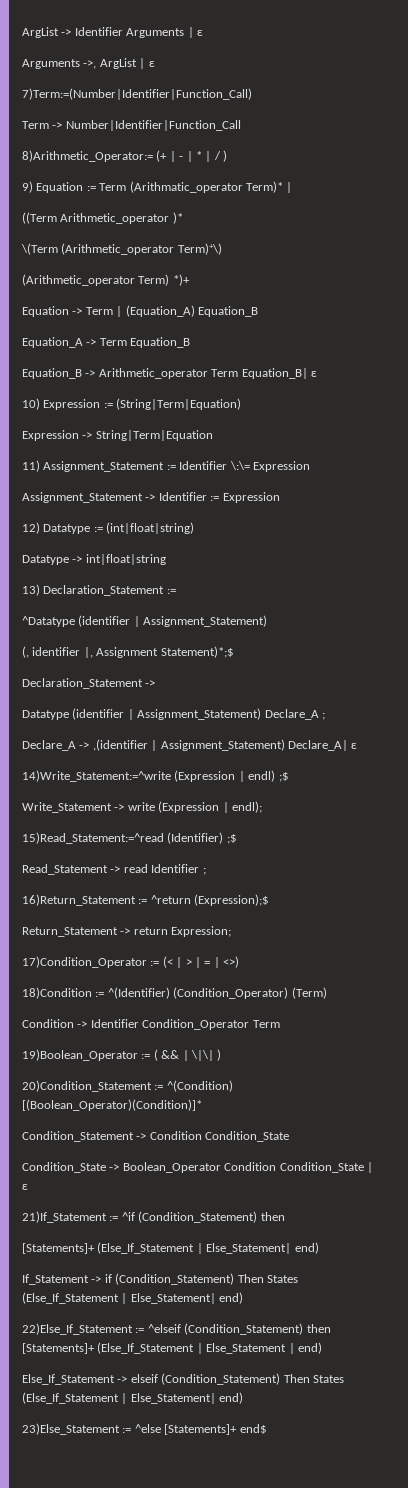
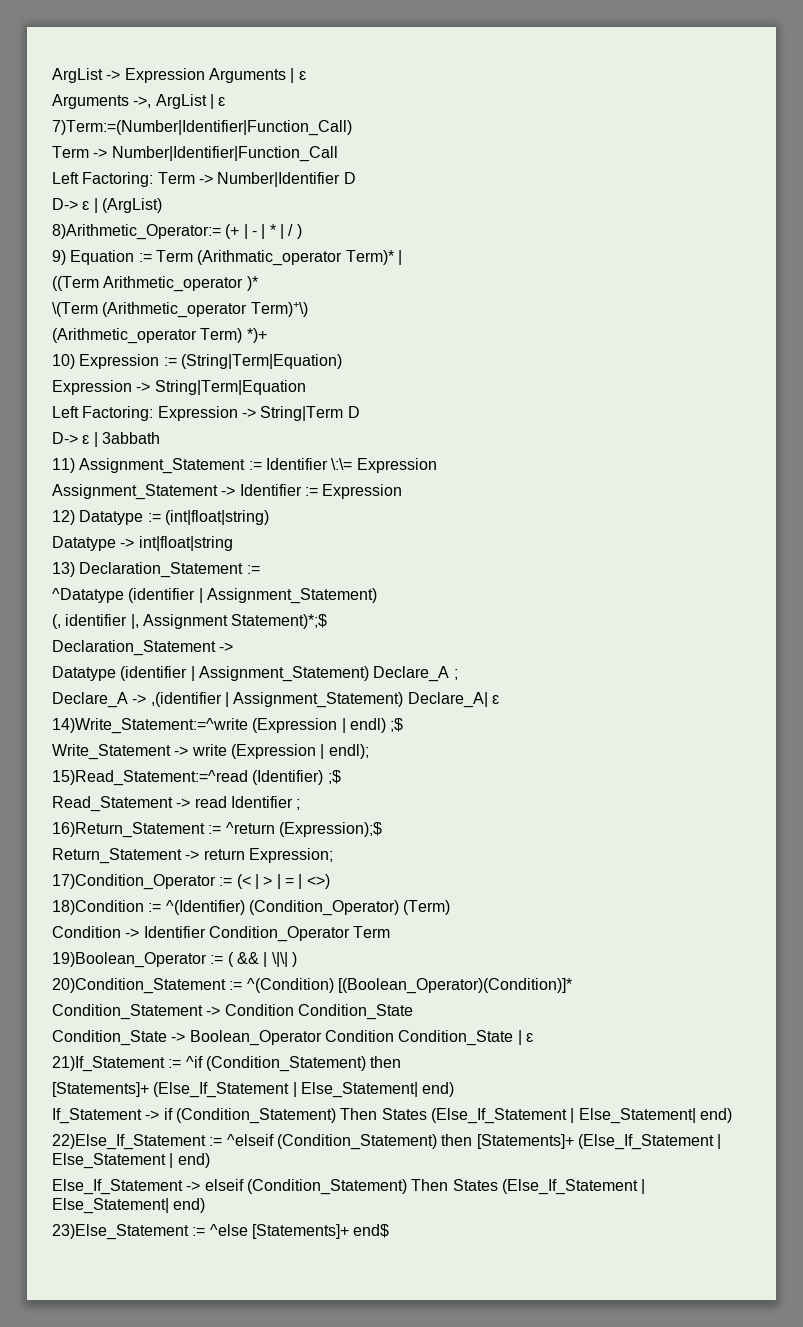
- ArgList -> Identifier Arguments | ԑ
+ ArgList -> Expression Arguments | ԑ
+ Left Factoring: Term -> Number|Identifier D
+ D-> ԑ | (ArgList)
- Equation -> Term | (Equation_A) Equation_B
- Equation_A -> Term Equation_B
- Equation_B -> Arithmetic_operator Term Equation_B| ԑ
+ Left Factoring: Expression -> String|Term D
+ D-> ԑ | 3abbath

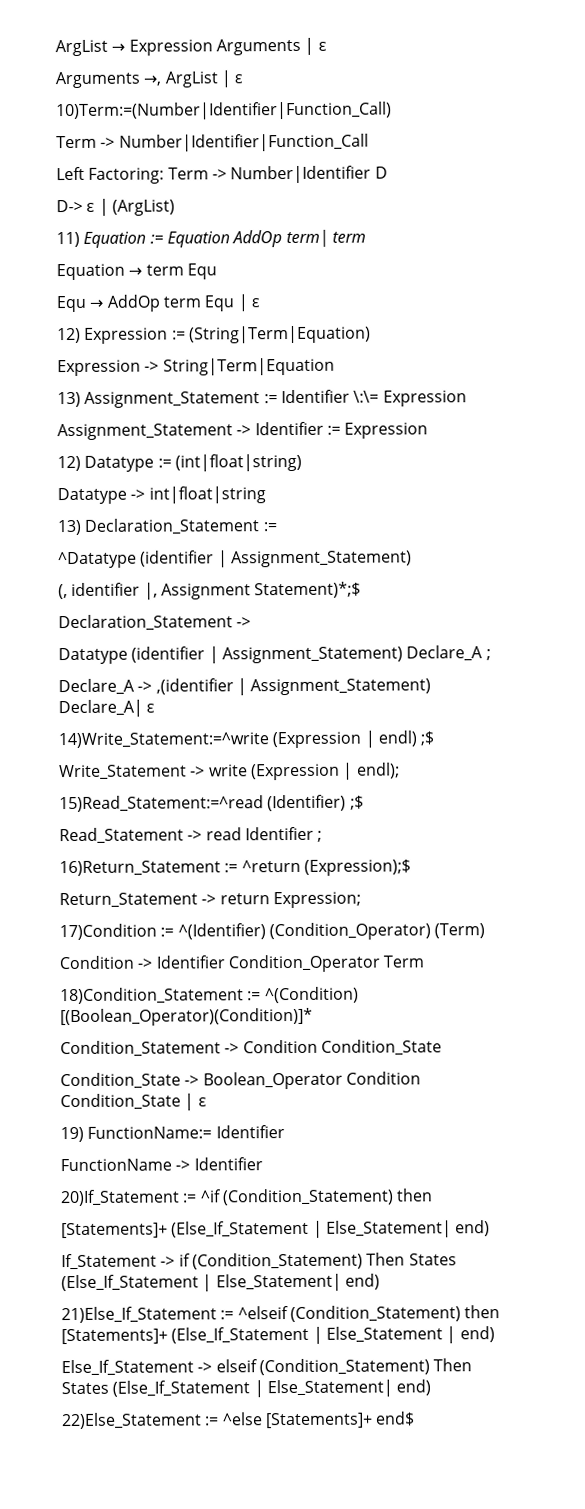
- ArgList -> Expression Arguments | ԑ
+ ArgList → Expression Arguments | ԑ
- Arguments ->, ArgList | ԑ
+ Arguments →, ArgList | ԑ
- 7)Term:=(Number|Identifier|Function_Call)
+ 10)Term:=(Number|Identifier|Function_Call)
- 8)Arithmetic_Operator:= (+ | - | * | / )
- 9) Equation := Term (Arithmatic_operator Term)* |
- ((Term Arithmetic_operator )*
- \(Term (Arithmetic_operator Term)+\)
- (Arithmetic_operator Term) *)+
- 10) Expression := (String|Term|Equation)
+ 11) Equation := Equation AddOp term| term
+ Equation → term Equ
+ Equ → AddOp term Equ | ε
+ 12) Expression := (String|Term|Equation)
- Left Factoring: Expression -> String|Term D
- D-> ԑ | 3abbath
- 11) Assignment_Statement := Identifier \:\= Expression
+ 13) Assignment_Statement := Identifier \:\= Expression
- 17)Condition_Operator := (< | > | = | <>)
- 18)Condition := ^(Identifier) (Condition_Operator) (Term)
+ 17)Condition := ^(Identifier) (Condition_Operator) (Term)
- 19)Boolean_Operator := ( && | \|\| )
- 20)Condition_Statement := ^(Condition) [(Boolean_Operator)(Condition)]*
+ 18)Condition_Statement := ^(Condition) [(Boolean_Operator)(Condition)]*
- 21)If_Statement := ^if (Condition_Statement) then
+ 19) FunctionName:= Identifier
+ FunctionName -> Identifier
+ 20)If_Statement := ^if (Condition_Statement) then
- 22)Else_If_Statement := ^elseif (Condition_Statement) then [Statements]+ (Else_If_Statement | Else_Statement | end)
+ 21)Else_If_Statement := ^elseif (Condition_Statement) then [Statements]+ (Else_If_Statement | Else_Statement | end)
- 23)Else_Statement := ^else [Statements]+ end$
+ 22)Else_Statement := ^else [Statements]+ end$

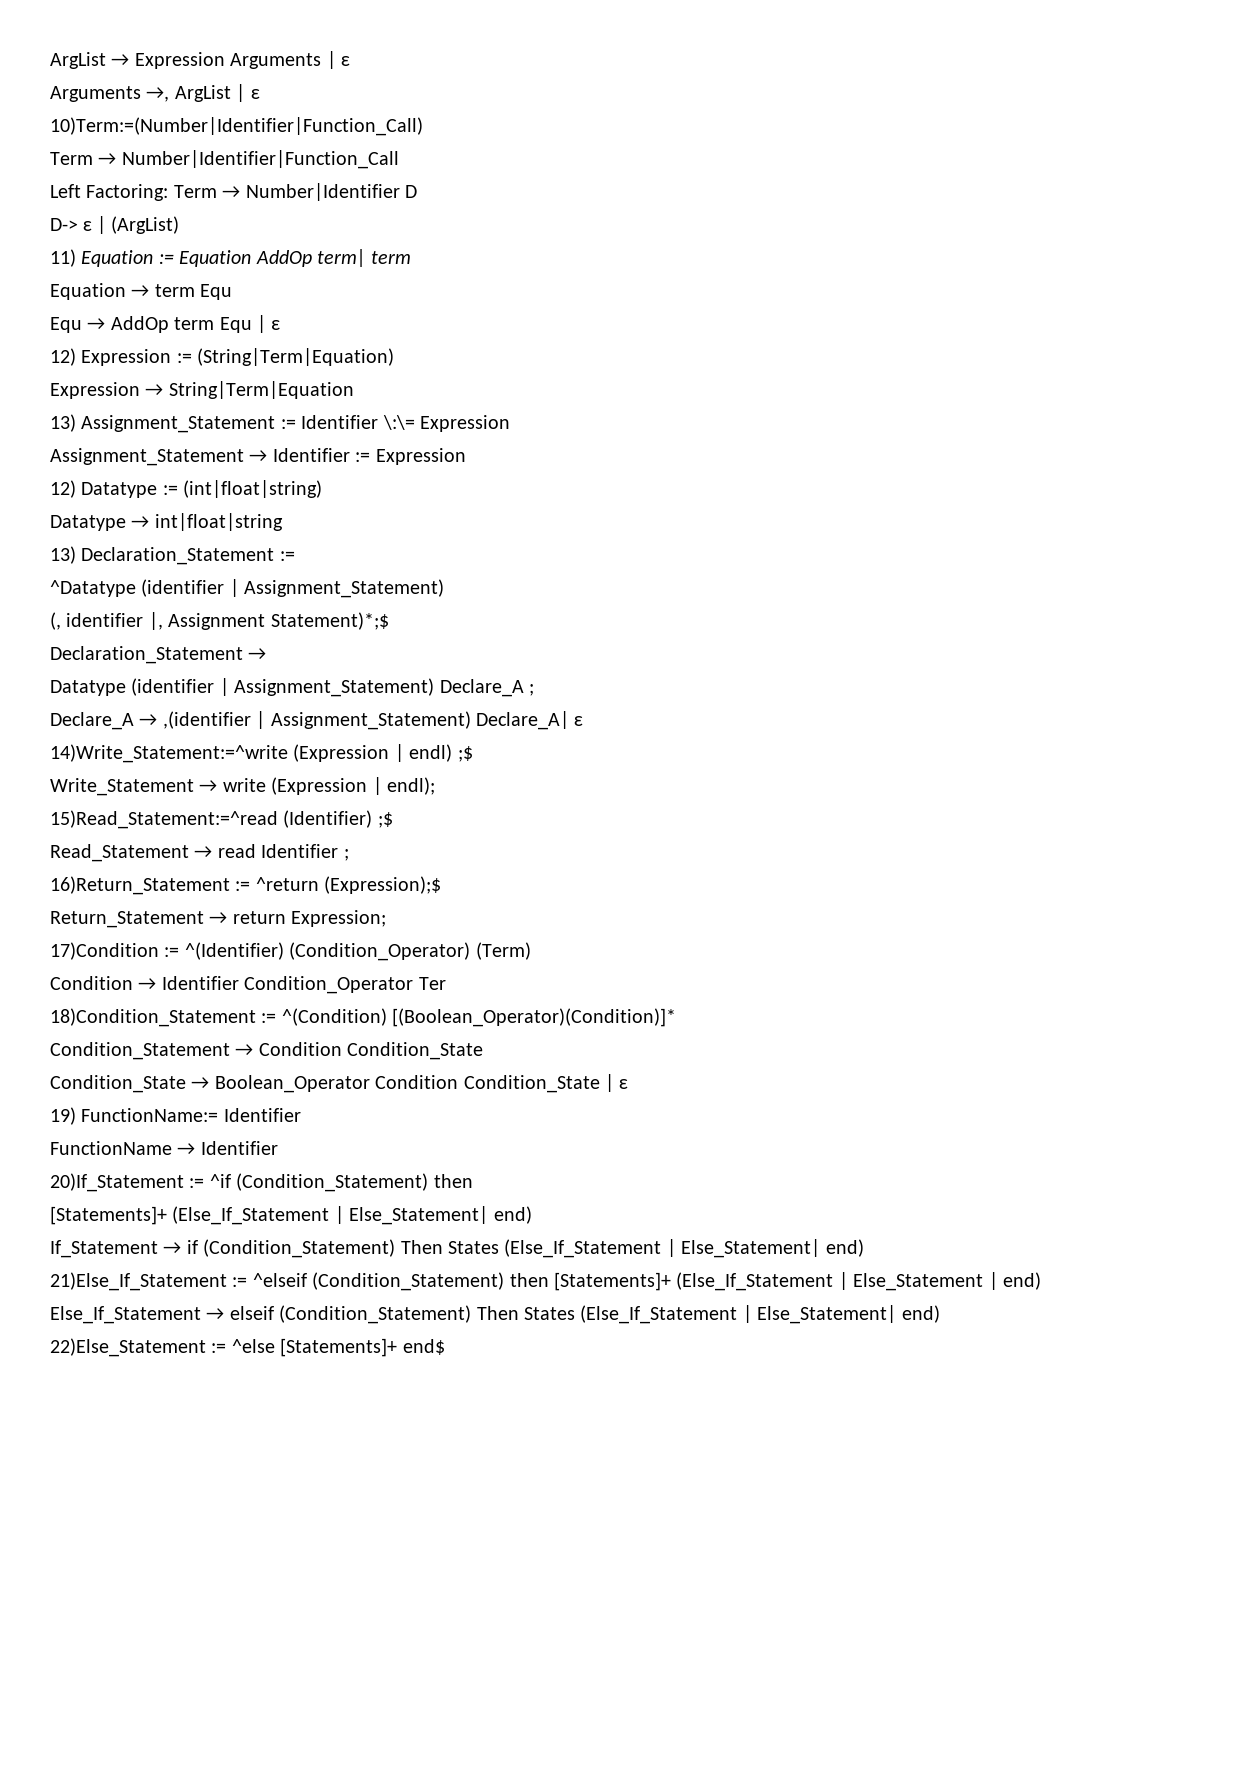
- Term -> Number|Identifier|Function_Call
+ Term → Number|Identifier|Function_Call
- Left Factoring: Term -> Number|Identifier D
+ Left Factoring: Term → Number|Identifier D
- Expression -> String|Term|Equation
+ Expression → String|Term|Equation
- Assignment_Statement -> Identifier := Expression
+ Assignment_Statement → Identifier := Expression
- Datatype -> int|float|string
+ Datatype → int|float|string
- Declaration_Statement ->
+ Declaration_Statement →
- Declare_A -> ,(identifier | Assignment_Statement) Declare_A| ԑ
+ Declare_A → ,(identifier | Assignment_Statement) Declare_A| ԑ
- Write_Statement -> write (Expression | endl);
+ Write_Statement → write (Expression | endl);
- Read_Statement -> read Identifier ;
+ Read_Statement → read Identifier ;
- Return_Statement -> return Expression;
+ Return_Statement → return Expression;
- Condition -> Identifier Condition_Operator Term
+ Condition → Identifier Condition_Operator Ter
- Condition_Statement -> Condition Condition_State
+ Condition_Statement → Condition Condition_State
- Condition_State -> Boolean_Operator Condition Condition_State | ԑ
+ Condition_State → Boolean_Operator Condition Condition_State | ԑ
- FunctionName -> Identifier
+ FunctionName → Identifier
- If_Statement -> if (Condition_Statement) Then States (Else_If_Statement | Else_Statement| end)
+ If_Statement → if (Condition_Statement) Then States (Else_If_Statement | Else_Statement| end)
- Else_If_Statement -> elseif (Condition_Statement) Then States (Else_If_Statement | Else_Statement| end)
+ Else_If_Statement → elseif (Condition_Statement) Then States (Else_If_Statement | Else_Statement| end)

